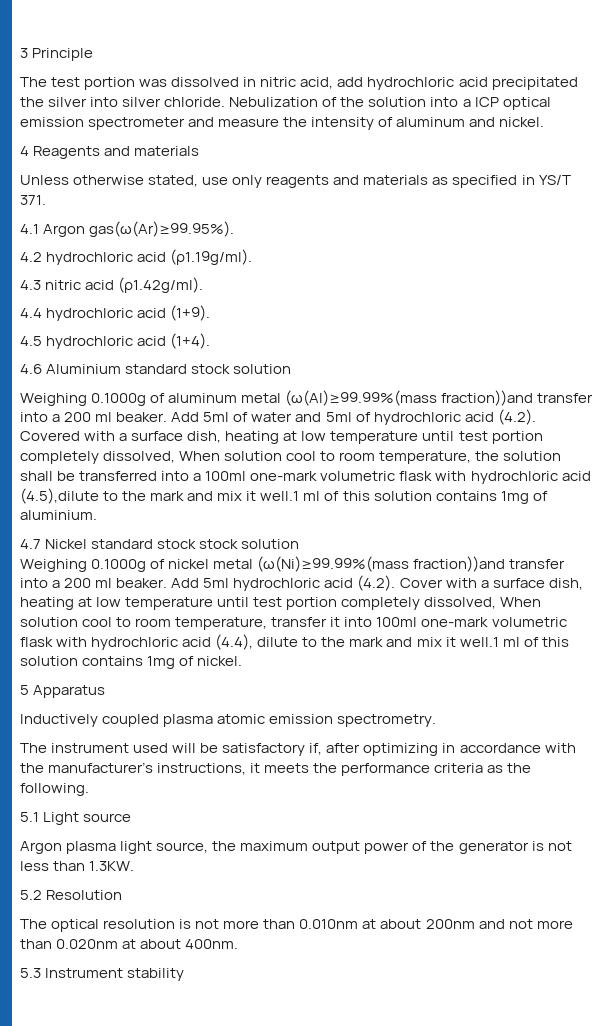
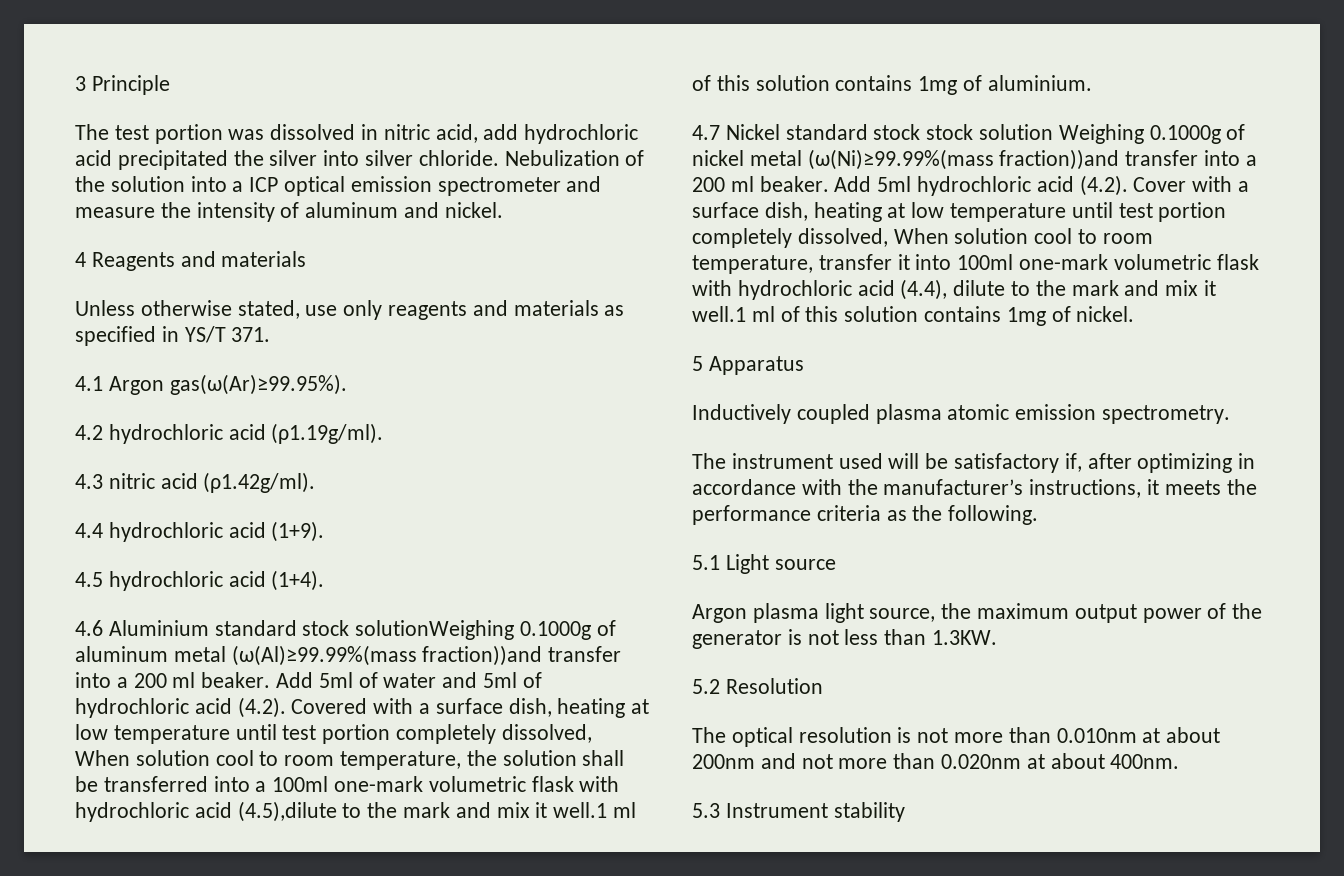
- 4.6 Aluminium standard stock solution
- Weighing 0.1000g of aluminum metal (ω(Al)≥99.99%(mass fraction))and transfer into a 200 ml beaker.
+ 4.6 Aluminium standard stock solutionWeighing 0.1000g of aluminum metal (ω(Al)≥99.99%(mass fraction))and transfer into a 200 ml beaker.
- 4.7 Nickel standard stock stock solution
- Weighing 0.1000g of nickel metal (ω(Ni)≥99.99%(mass fraction))and transfer into a 200 ml beaker.
+ 4.7 Nickel standard stock stock solution Weighing 0.1000g of nickel metal (ω(Ni)≥99.99%(mass fraction))and transfer into a 200 ml beaker.

